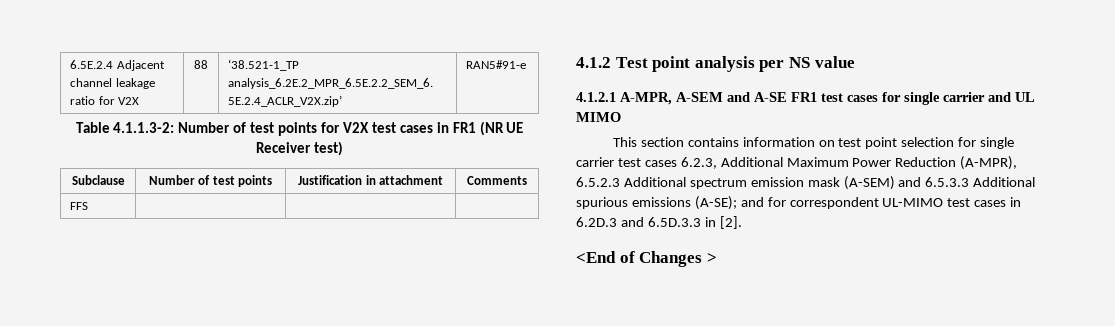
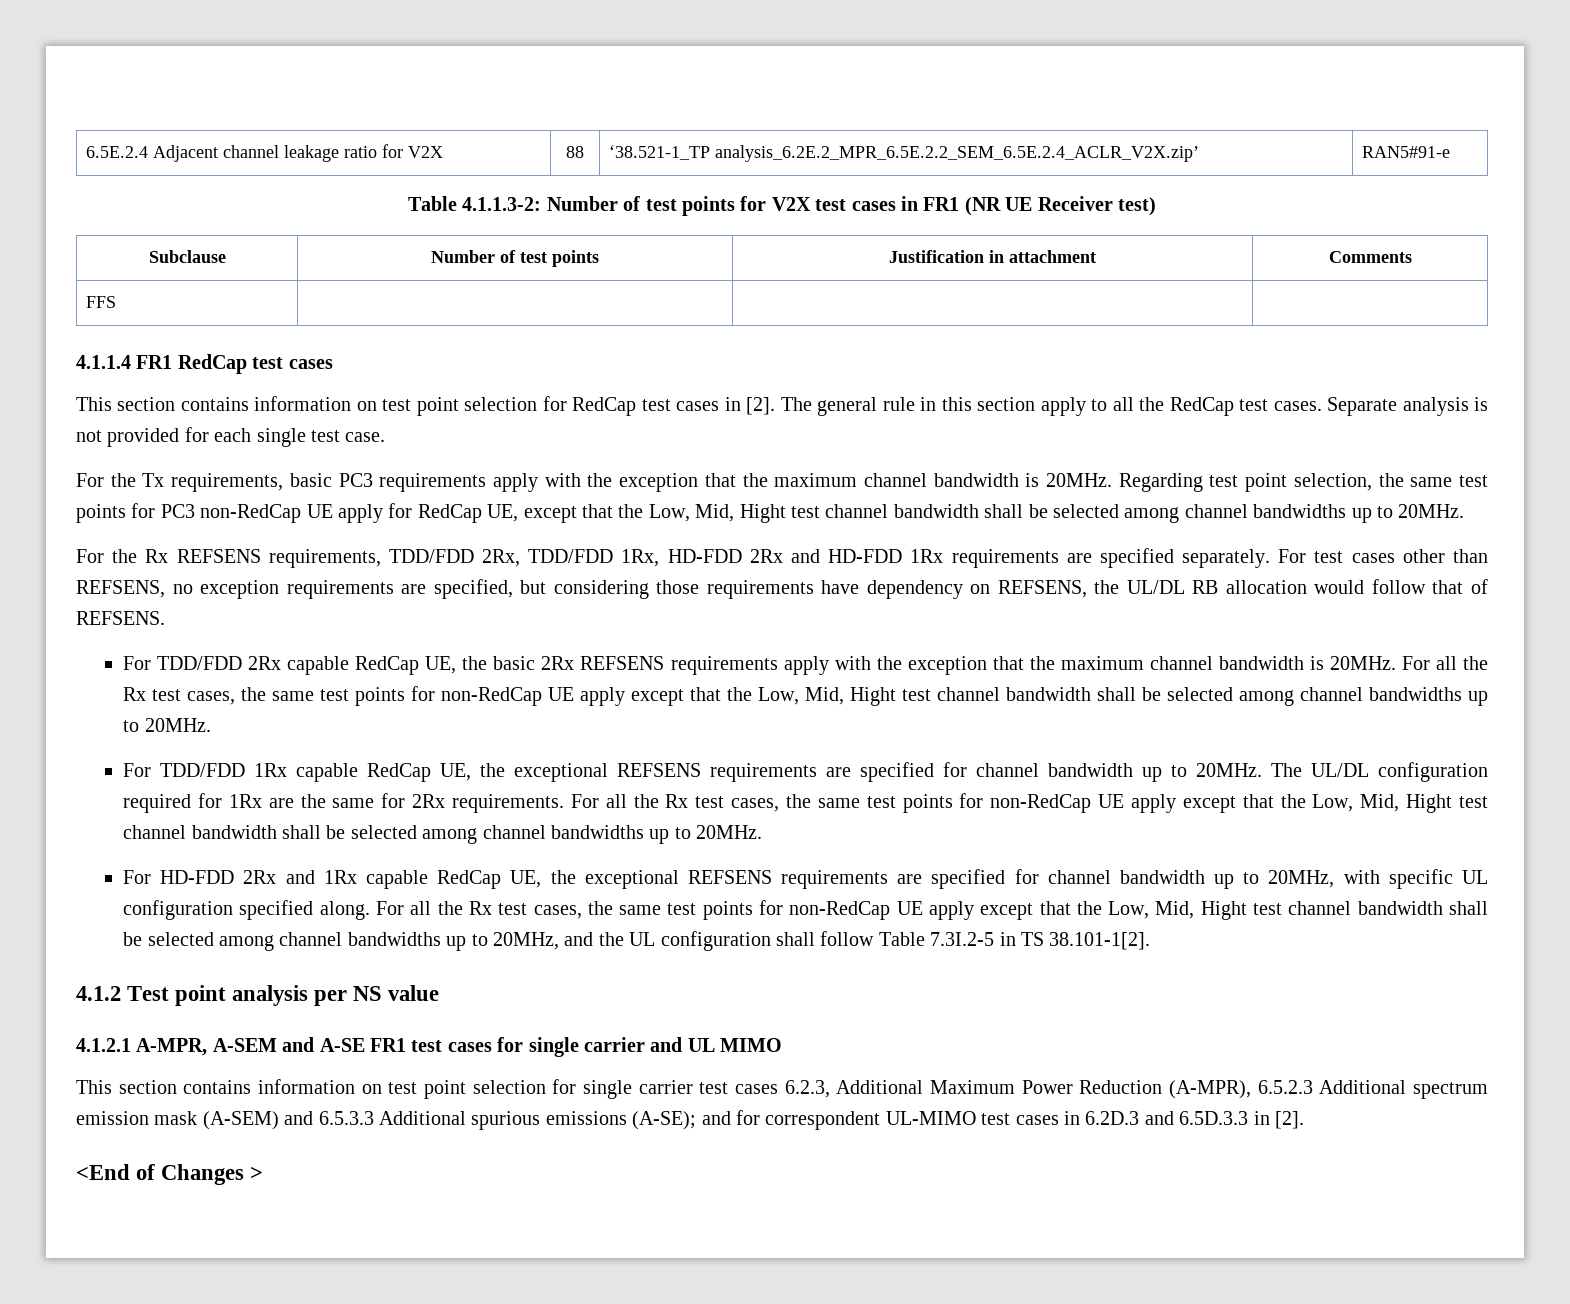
+ 4.1.1.4 FR1 RedCap test cases
+ This section contains information on test point selection for RedCap test cases in [2]. The general rule in this section apply to all the RedCap test cases. Separate analysis is not provided for each single test case.
+ For the Tx requirements, basic PC3 requirements apply with the exception that the maximum channel bandwidth is 20MHz. Regarding test point selection, the same test points for PC3 non-RedCap UE apply for RedCap UE, except that the Low, Mid, Hight test channel bandwidth shall be selected among channel bandwidths up to 20MHz.
+ For the Rx REFSENS requirements, TDD/FDD 2Rx, TDD/FDD 1Rx, HD-FDD 2Rx and HD-FDD 1Rx requirements are specified separately. For test cases other than REFSENS, no exception requirements are specified, but considering those requirements have dependency on REFSENS, the UL/DL RB allocation would follow that of REFSENS.
+ For TDD/FDD 2Rx capable RedCap UE, the basic 2Rx REFSENS requirements apply with the exception that the maximum channel bandwidth is 20MHz. For all the Rx test cases, the same test points for non-RedCap UE apply except that the Low, Mid, Hight test channel bandwidth shall be selected among channel bandwidths up to 20MHz.
+ For TDD/FDD 1Rx capable RedCap UE, the exceptional REFSENS requirements are specified for channel bandwidth up to 20MHz. The UL/DL configuration required for 1Rx are the same for 2Rx requirements. For all the Rx test cases, the same test points for non-RedCap UE apply except that the Low, Mid, Hight test channel bandwidth shall be selected among channel bandwidths up to 20MHz.
+ For HD-FDD 2Rx and 1Rx capable RedCap UE, the exceptional REFSENS requirements are specified for channel bandwidth up to 20MHz, with specific UL configuration specified along. For all the Rx test cases, the same test points for non-RedCap UE apply except that the Low, Mid, Hight test channel bandwidth shall be selected among channel bandwidths up to 20MHz, and the UL configuration shall follow Table 7.3I.2-5 in TS 38.101-1[2].

